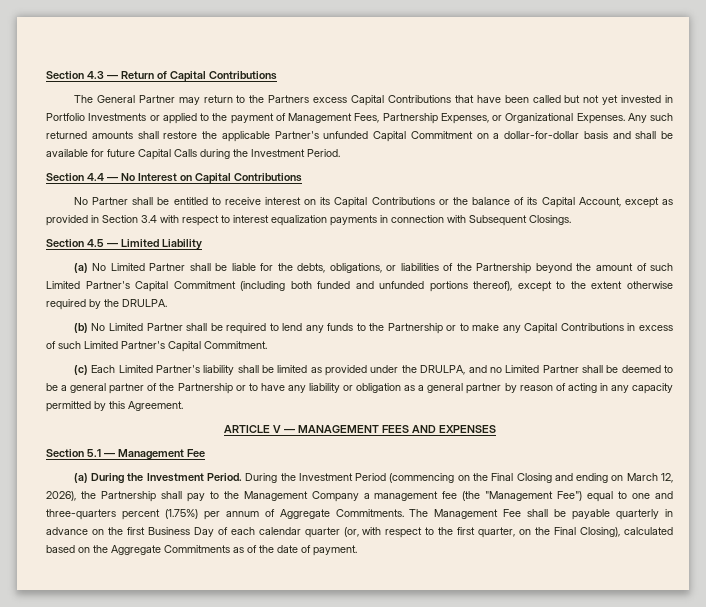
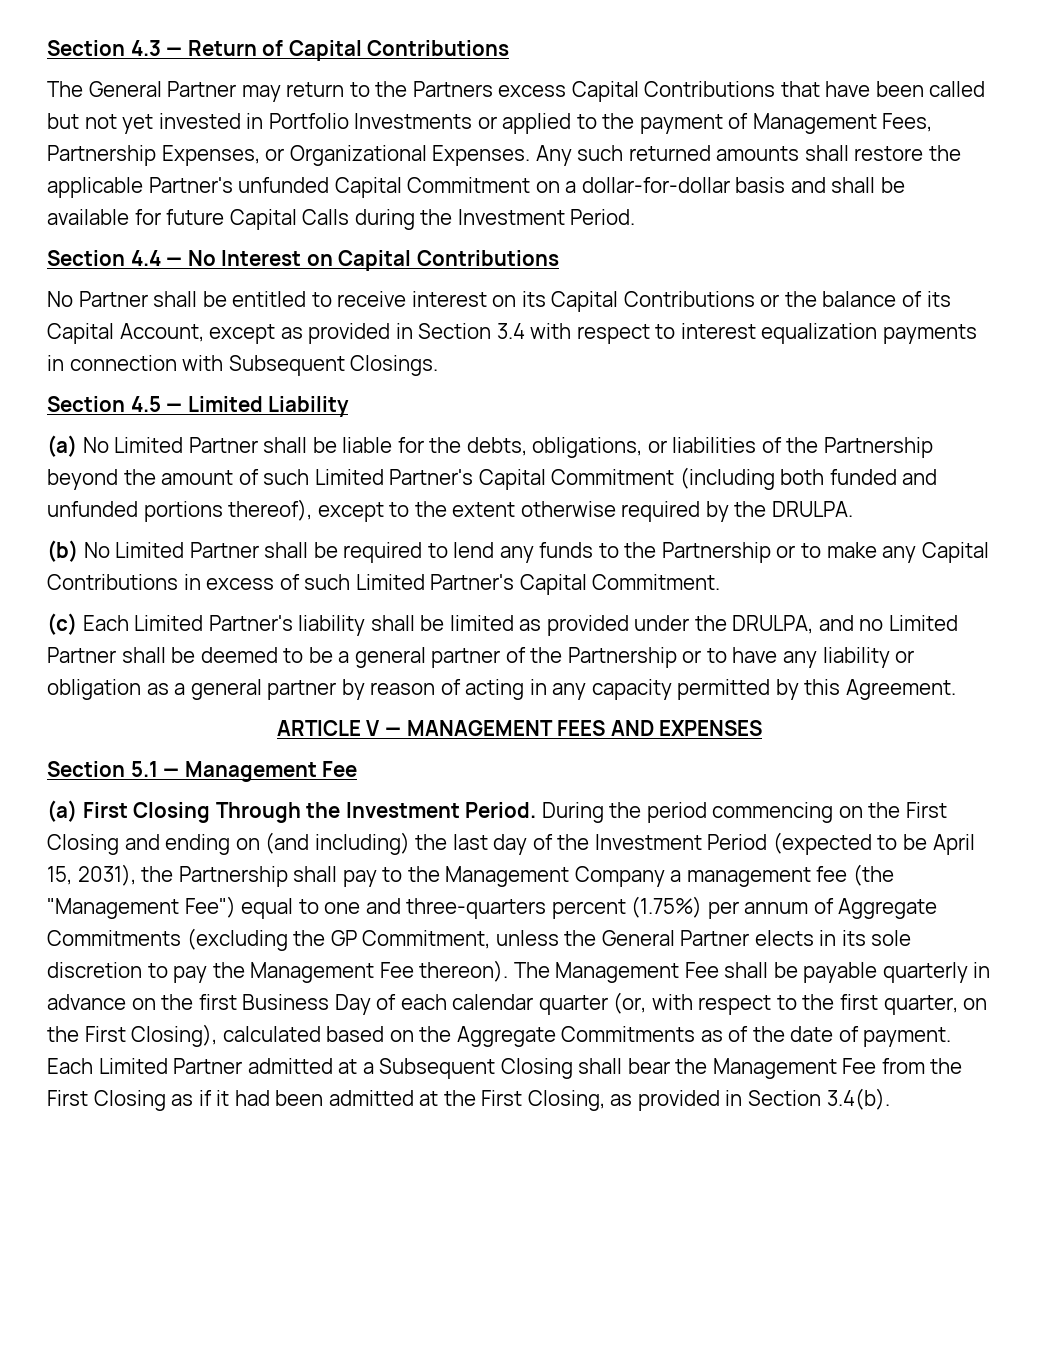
- (a) During the Investment Period.
+ (a) First Closing Through the Investment Period.
- During the Investment Period (commencing on the Final Closing and ending on March 12, 2026), the Partnership shall pay to the Management Company a management fee (the "Management Fee") equal to one and three-quarters percent (1.75%) per annum of Aggregate Commitments.
+ During the period commencing on the First Closing and ending on (and including) the last day of the Investment Period (expected to be April 15, 2031), the Partnership shall pay to the Management Company a management fee (the "Management Fee") equal to one and three-quarters percent (1.75%) per annum of Aggregate Commitments (excluding the GP Commitment, unless the General Partner elects in its sole discretion to pay the Management Fee thereon).
- The Management Fee shall be payable quarterly in advance on the first Business Day of each calendar quarter (or, with respect to the first quarter, on the Final Closing), calculated based on the Aggregate Commitments as of the date of payment.
+ The Management Fee shall be payable quarterly in advance on the first Business Day of each calendar quarter (or, with respect to the first quarter, on the First Closing), calculated based on the Aggregate Commitments as of the date of payment.
+ Each Limited Partner admitted at a Subsequent Closing shall bear the Management Fee from the First Closing as if it had been admitted at the First Closing, as provided in Section 3.4(b).

